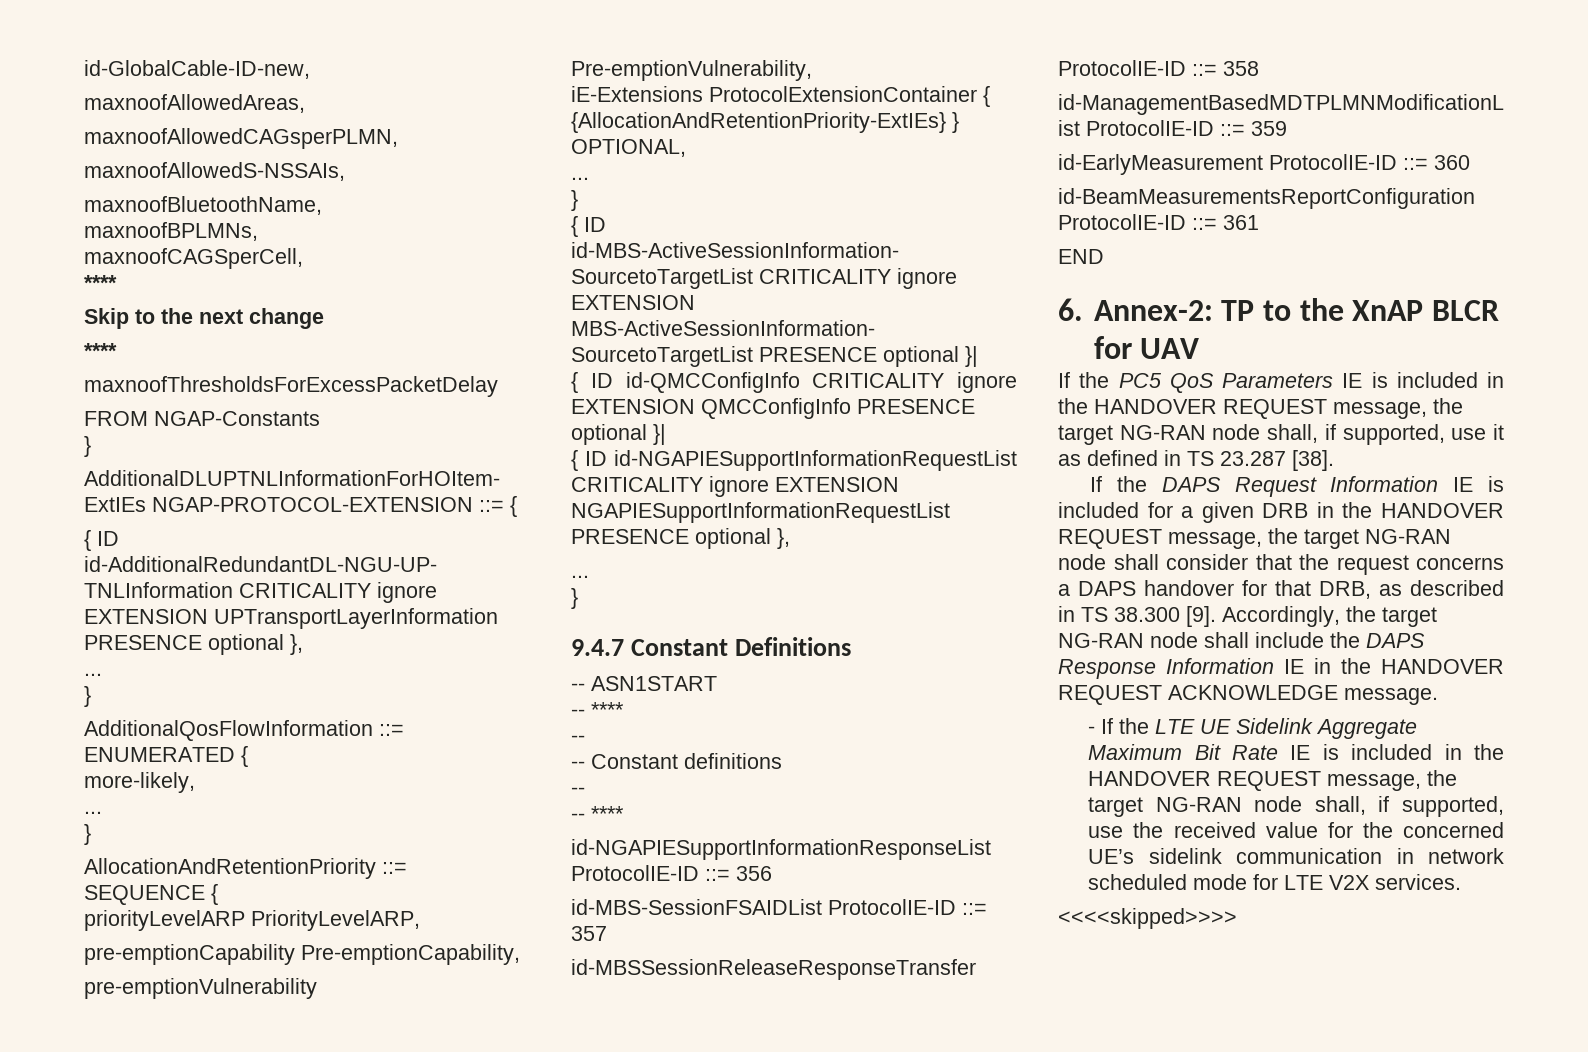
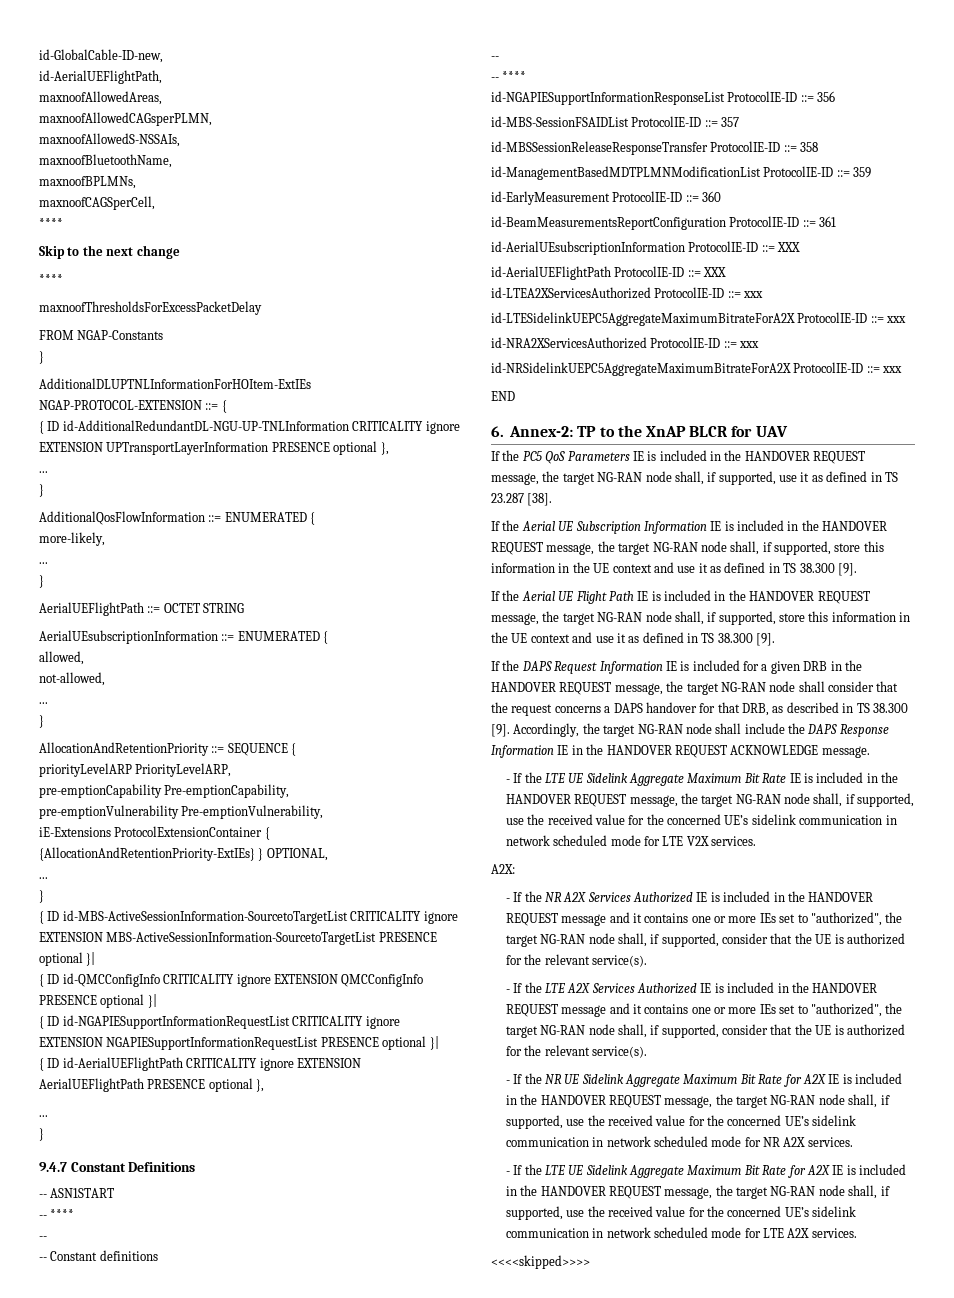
+ id-AerialUEFlightPath,
+ AerialUEFlightPath ::= OCTET STRING
+ AerialUEsubscriptionInformation ::= ENUMERATED {
+ allowed,
+ not-allowed,
+ ...
+ }
- { ID id-NGAPIESupportInformationRequestList CRITICALITY ignore EXTENSION NGAPIESupportInformationRequestList PRESENCE optional },
+ { ID id-NGAPIESupportInformationRequestList CRITICALITY ignore EXTENSION NGAPIESupportInformationRequestList PRESENCE optional }|
+ { ID id-AerialUEFlightPath CRITICALITY ignore EXTENSION AerialUEFlightPath PRESENCE optional },
+ id-AerialUEsubscriptionInformation ProtocolIE-ID ::= XXX
+ id-AerialUEFlightPath ProtocolIE-ID ::= XXX
+ id-LTEA2XServicesAuthorized ProtocolIE-ID ::= xxx
+ id-LTESidelinkUEPC5AggregateMaximumBitrateForA2X ProtocolIE-ID ::= xxx
+ id-NRA2XServicesAuthorized ProtocolIE-ID ::= xxx
+ id-NRSidelinkUEPC5AggregateMaximumBitrateForA2X ProtocolIE-ID ::= xxx
+ If the Aerial UE Subscription Information IE is included in the HANDOVER REQUEST message, the target NG-RAN node shall, if supported, store this information in the UE context and use it as defined in TS 38.300 [9].
+ If the Aerial UE Flight Path IE is included in the HANDOVER REQUEST message, the target NG-RAN node shall, if supported, store this information in the UE context and use it as defined in TS 38.300 [9].
+ A2X:
+ - If the NR A2X Services Authorized IE is included in the HANDOVER REQUEST message and it contains one or more IEs set to "authorized", the target NG-RAN node shall, if supported, consider that the UE is authorized for the relevant service(s).
+ - If the LTE A2X Services Authorized IE is included in the HANDOVER REQUEST message and it contains one or more IEs set to "authorized", the target NG-RAN node shall, if supported, consider that the UE is authorized for the relevant service(s).
+ - If the NR UE Sidelink Aggregate Maximum Bit Rate for A2X IE is included in the HANDOVER REQUEST message, the target NG-RAN node shall, if supported, use the received value for the concerned UE’s sidelink communication in network scheduled mode for NR A2X services.
+ - If the LTE UE Sidelink Aggregate Maximum Bit Rate for A2X IE is included in the HANDOVER REQUEST message, the target NG-RAN node shall, if supported, use the received value for the concerned UE’s sidelink communication in network scheduled mode for LTE A2X services.

